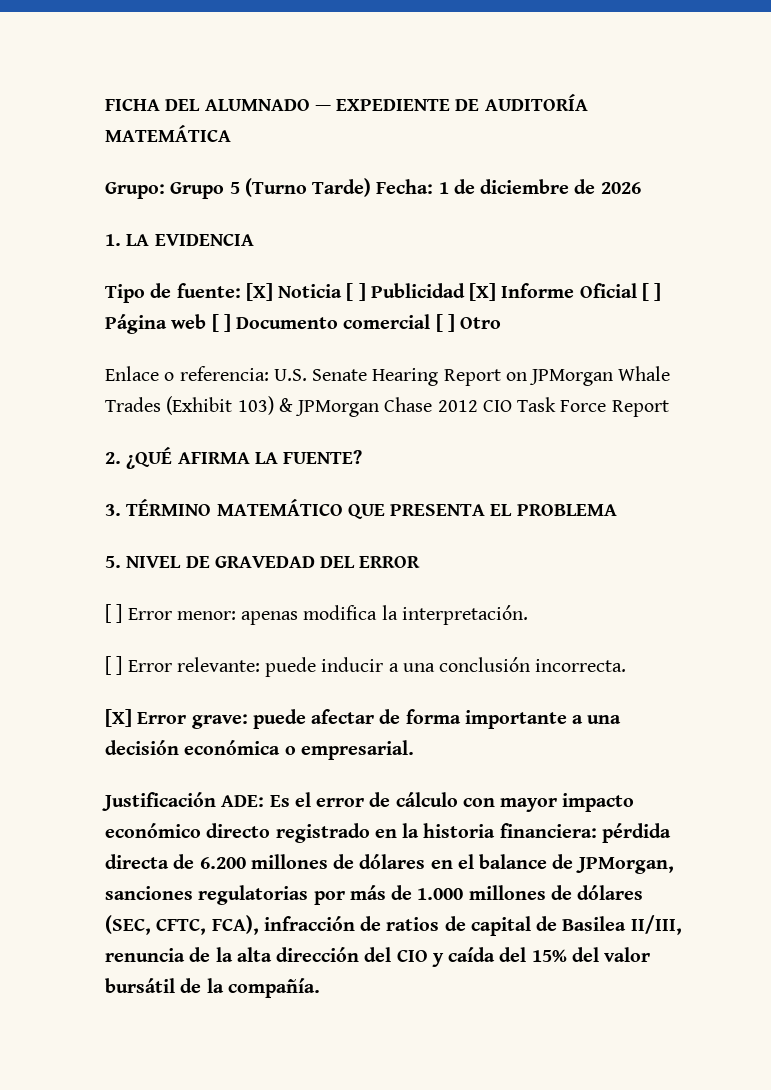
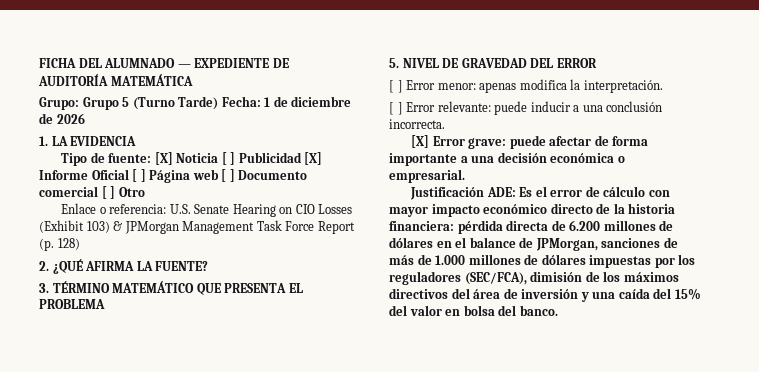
- Enlace o referencia: U.S. Senate Hearing Report on JPMorgan Whale Trades (Exhibit 103) & JPMorgan Chase 2012 CIO Task Force Report
+ Enlace o referencia: U.S. Senate Hearing on CIO Losses (Exhibit 103) & JPMorgan Management Task Force Report (p. 128)
- Justificación ADE: Es el error de cálculo con mayor impacto económico directo registrado en la historia financiera: pérdida directa de 6.200 millones de dólares en el balance de JPMorgan, sanciones regulatorias por más de 1.000 millones de dólares (SEC, CFTC, FCA), infracción de ratios de capital de Basilea II/III, renuncia de la alta dirección del CIO y caída del 15% del valor bursátil de la compañía.
+ Justificación ADE: Es el error de cálculo con mayor impacto económico directo de la historia financiera: pérdida directa de 6.200 millones de dólares en el balance de JPMorgan, sanciones de más de 1.000 millones de dólares impuestas por los reguladores (SEC/FCA), dimisión de los máximos directivos del área de inversión y una caída del 15% del valor en bolsa del banco.

